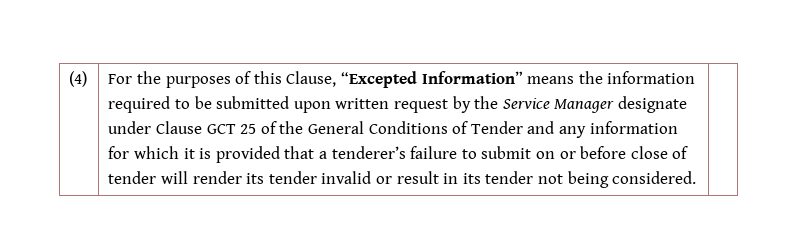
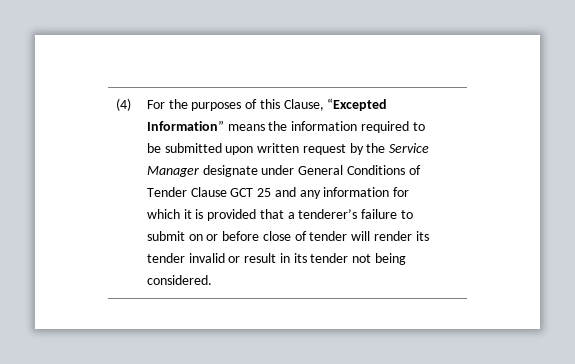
- For the purposes of this Clause, “Excepted Information” means the information required to be submitted upon written request by the Service Manager designate under Clause GCT 25 of the General Conditions of Tender and any information for which it is provided that a tenderer’s failure to submit on or before close of tender will render its tender invalid or result in its tender not being considered.
+ For the purposes of this Clause, “Excepted Information” means the information required to be submitted upon written request by the Service Manager designate under General Conditions of Tender Clause GCT 25 and any information for which it is provided that a tenderer’s failure to submit on or before close of tender will render its tender invalid or result in its tender not being considered.

